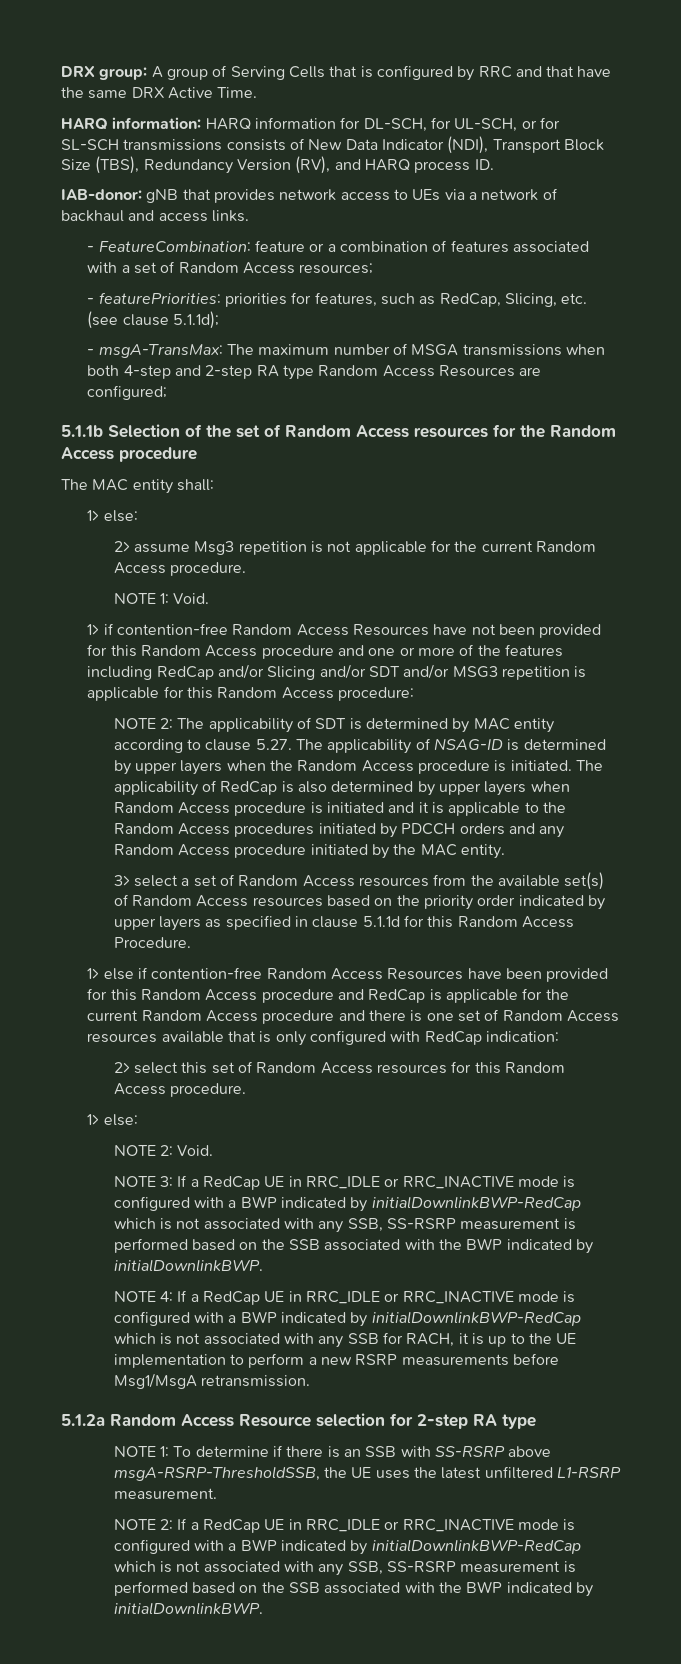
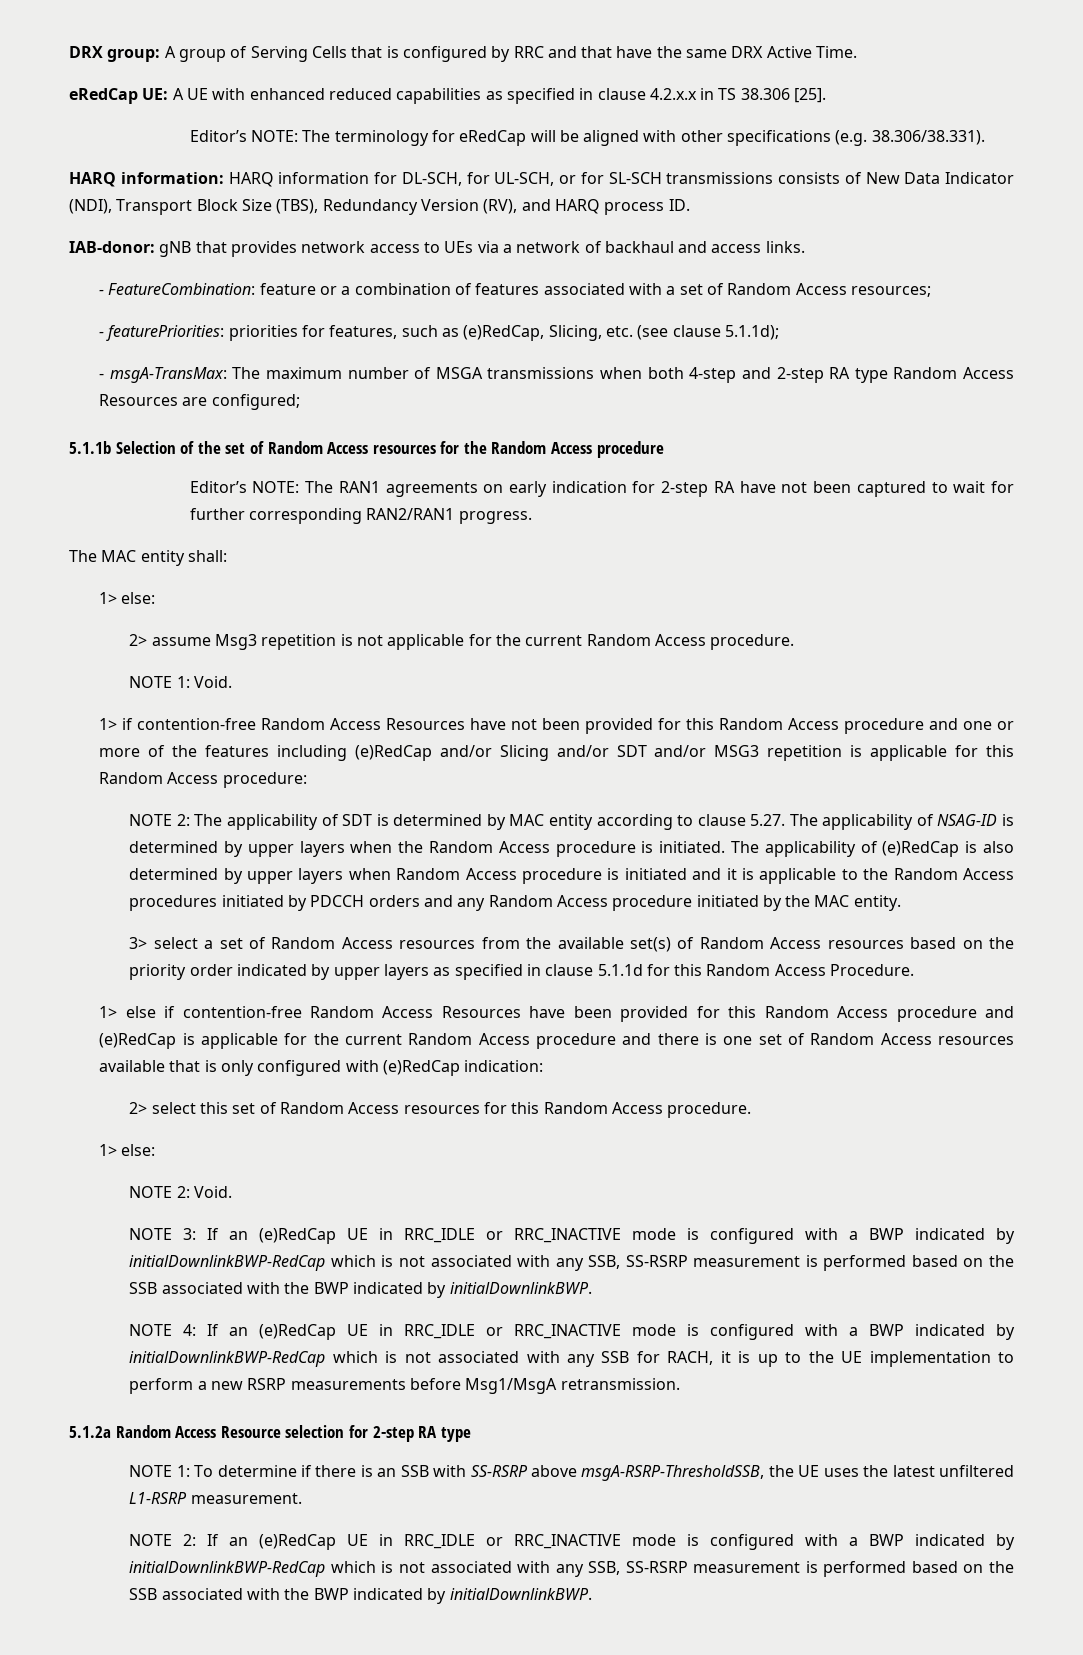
+ eRedCap UE: A UE with enhanced reduced capabilities as specified in clause 4.2.x.x in TS 38.306 [25].
+ Editor’s NOTE: The terminology for eRedCap will be aligned with other specifications (e.g. 38.306/38.331).
- - featurePriorities: priorities for features, such as RedCap, Slicing, etc. (see clause 5.1.1d);
+ - featurePriorities: priorities for features, such as (e)RedCap, Slicing, etc. (see clause 5.1.1d);
+ Editor’s NOTE: The RAN1 agreements on early indication for 2-step RA have not been captured to wait for further corresponding RAN2/RAN1 progress.
- 1> if contention-free Random Access Resources have not been provided for this Random Access procedure and one or more of the features including RedCap and/or Slicing and/or SDT and/or MSG3 repetition is applicable for this Random Access procedure:
+ 1> if contention-free Random Access Resources have not been provided for this Random Access procedure and one or more of the features including (e)RedCap and/or Slicing and/or SDT and/or MSG3 repetition is applicable for this Random Access procedure:
- The applicability of RedCap is also determined by upper layers when Random Access procedure is initiated and it is applicable to the Random Access procedures initiated by PDCCH orders and any Random Access procedure initiated by the MAC entity.
+ The applicability of (e)RedCap is also determined by upper layers when Random Access procedure is initiated and it is applicable to the Random Access procedures initiated by PDCCH orders and any Random Access procedure initiated by the MAC entity.
- 1> else if contention-free Random Access Resources have been provided for this Random Access procedure and RedCap is applicable for the current Random Access procedure and there is one set of Random Access resources available that is only configured with RedCap indication:
+ 1> else if contention-free Random Access Resources have been provided for this Random Access procedure and (e)RedCap is applicable for the current Random Access procedure and there is one set of Random Access resources available that is only configured with (e)RedCap indication:
- NOTE 3: If a RedCap UE in RRC_IDLE or RRC_INACTIVE mode is configured with a BWP indicated by initialDownlinkBWP-RedCap which is not associated with any SSB, SS-RSRP measurement is performed based on the SSB associated with the BWP indicated by initialDownlinkBWP.
+ NOTE 3: If an (e)RedCap UE in RRC_IDLE or RRC_INACTIVE mode is configured with a BWP indicated by initialDownlinkBWP-RedCap which is not associated with any SSB, SS-RSRP measurement is performed based on the SSB associated with the BWP indicated by initialDownlinkBWP.
- NOTE 4: If a RedCap UE in RRC_IDLE or RRC_INACTIVE mode is configured with a BWP indicated by initialDownlinkBWP-RedCap which is not associated with any SSB for RACH, it is up to the UE implementation to perform a new RSRP measurements before Msg1/MsgA retransmission.
+ NOTE 4: If an (e)RedCap UE in RRC_IDLE or RRC_INACTIVE mode is configured with a BWP indicated by initialDownlinkBWP-RedCap which is not associated with any SSB for RACH, it is up to the UE implementation to perform a new RSRP measurements before Msg1/MsgA retransmission.
- NOTE 2: If a RedCap UE in RRC_IDLE or RRC_INACTIVE mode is configured with a BWP indicated by initialDownlinkBWP-RedCap which is not associated with any SSB, SS-RSRP measurement is performed based on the SSB associated with the BWP indicated by initialDownlinkBWP.
+ NOTE 2: If an (e)RedCap UE in RRC_IDLE or RRC_INACTIVE mode is configured with a BWP indicated by initialDownlinkBWP-RedCap which is not associated with any SSB, SS-RSRP measurement is performed based on the SSB associated with the BWP indicated by initialDownlinkBWP.

